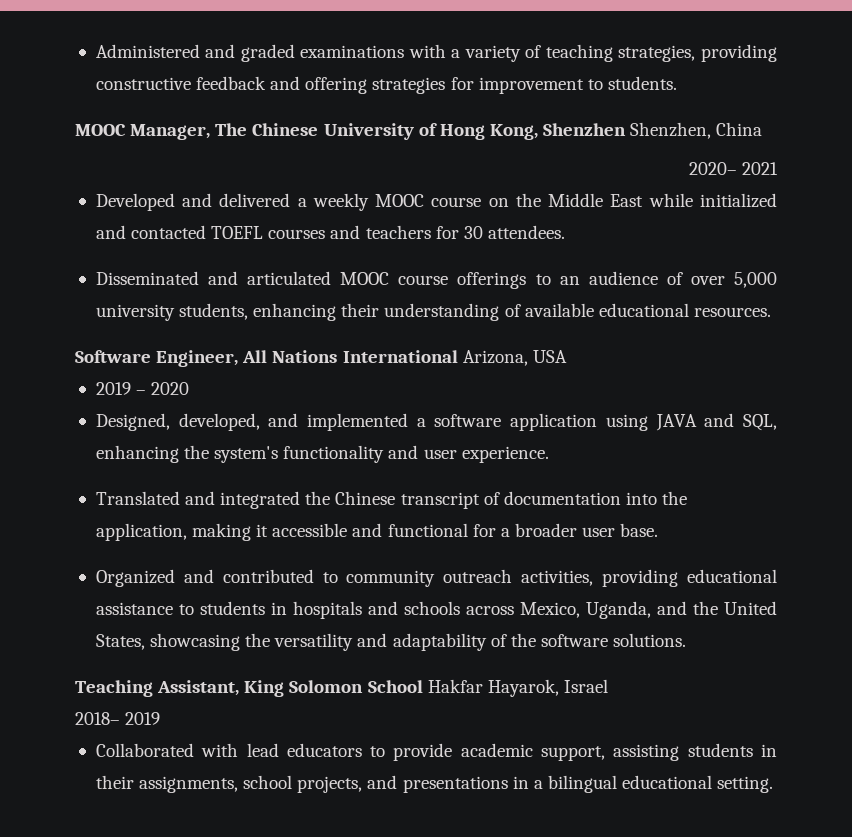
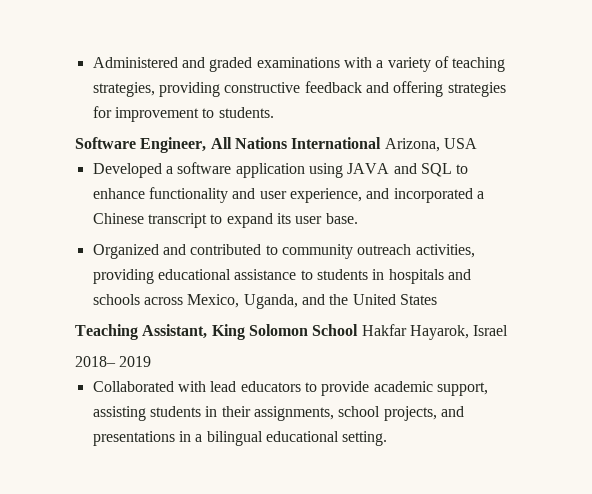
- MOOC Manager, The Chinese University of Hong Kong, Shenzhen Shenzhen, China
- 2020– 2021
- Developed and delivered a weekly MOOC course on the Middle East while initialized and contacted TOEFL courses and teachers for 30 attendees.
- Disseminated and articulated MOOC course offerings to an audience of over 5,000 university students, enhancing their understanding of available educational resources.
- 2019 – 2020
- Designed, developed, and implemented a software application using JAVA and SQL, enhancing the system's functionality and user experience.
- Translated and integrated the Chinese transcript of documentation into the application, making it accessible and functional for a broader user base.
+ Developed a software application using JAVA and SQL to enhance functionality and user experience, and incorporated a Chinese transcript to expand its user base.
- Organized and contributed to community outreach activities, providing educational assistance to students in hospitals and schools across Mexico, Uganda, and the United States, showcasing the versatility and adaptability of the software solutions.
+ Organized and contributed to community outreach activities, providing educational assistance to students in hospitals and schools across Mexico, Uganda, and the United States

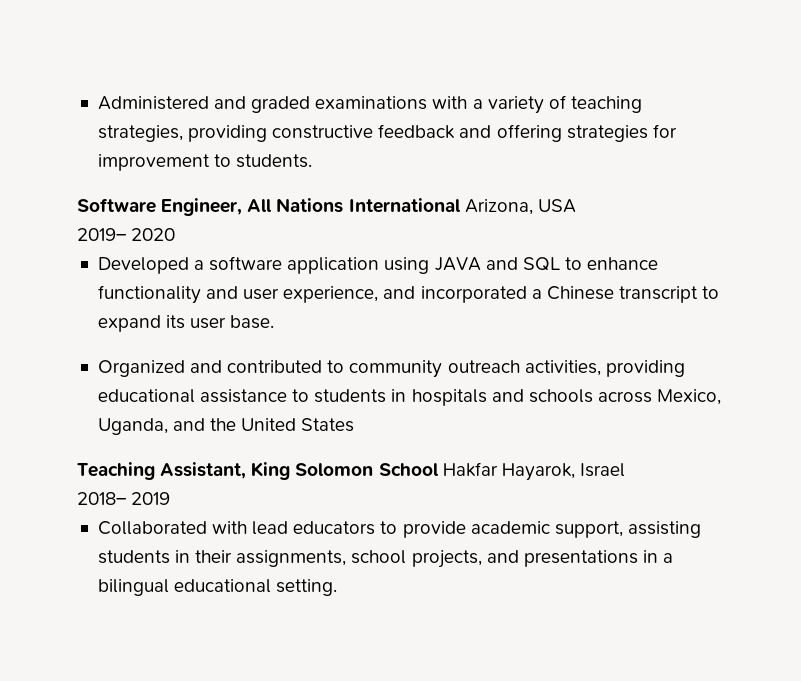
+ 2019– 2020

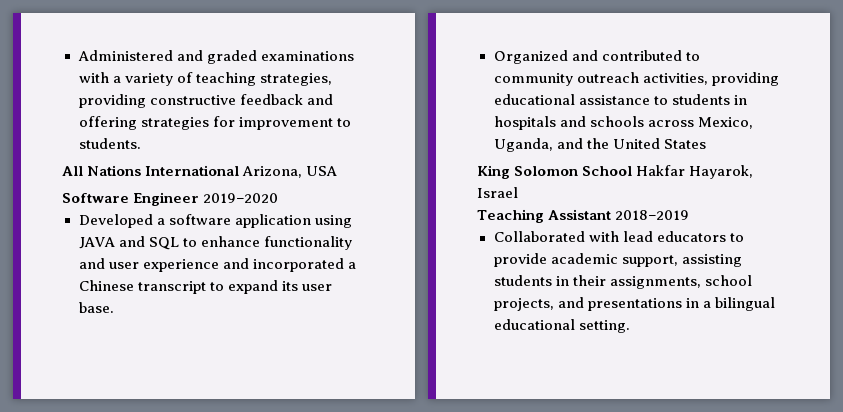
- Software Engineer, All Nations International Arizona, USA
+ All Nations International Arizona, USA
- 2019– 2020
+ Software Engineer 2019−2020
- Developed a software application using JAVA and SQL to enhance functionality and user experience, and incorporated a Chinese transcript to expand its user base.
+ Developed a software application using JAVA and SQL to enhance functionality and user experience and incorporated a Chinese transcript to expand its user base.
- Teaching Assistant, King Solomon School Hakfar Hayarok, Israel
+ King Solomon School Hakfar Hayarok, Israel
- 2018– 2019
+ Teaching Assistant 2018−2019

